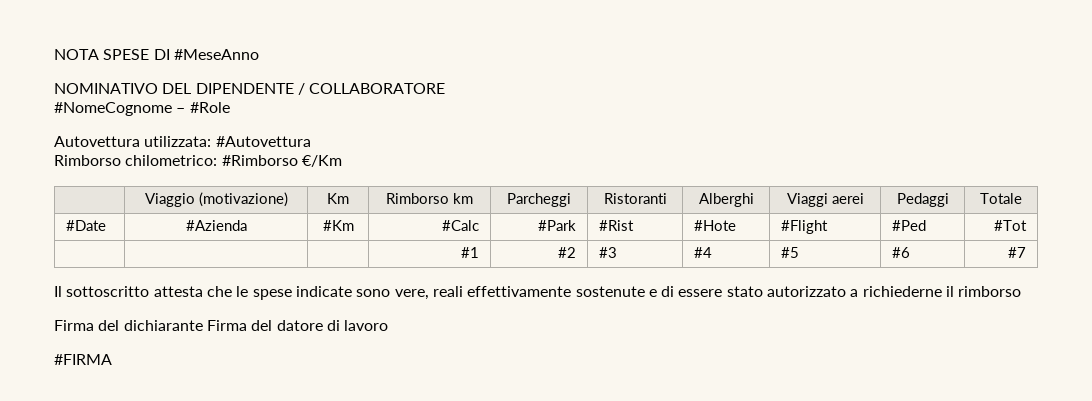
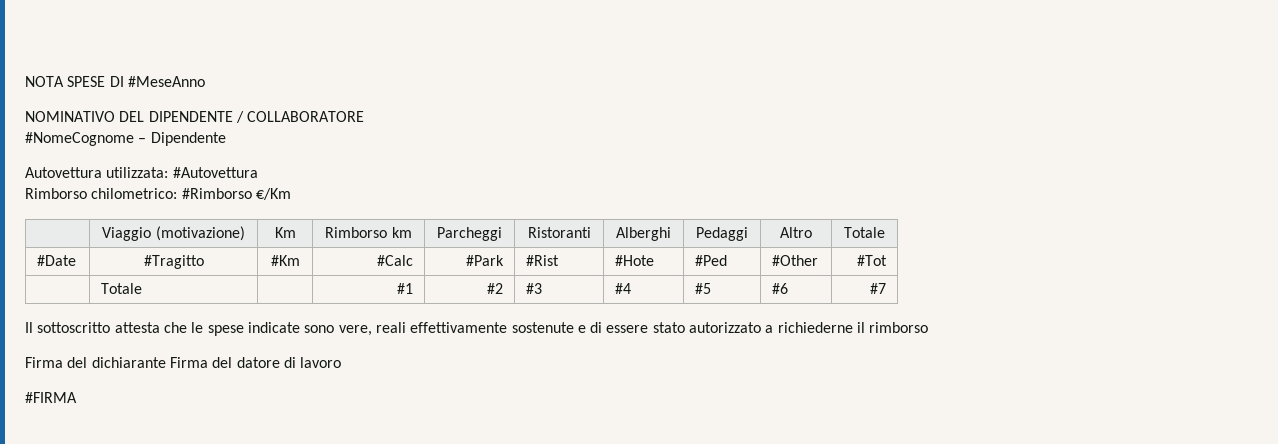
- #NomeCognome – #Role
+ #NomeCognome – Dipendente
- | Viaggio (motivazione) | Km | Rimborso km | Parcheggi | Ristoranti | Alberghi | Viaggi aerei | Pedaggi | Totale
+ | Viaggio (motivazione) | Km | Rimborso km | Parcheggi | Ristoranti | Alberghi | Pedaggi | Altro | Totale
- #Date | #Azienda | #Km | #Calc | #Park | #Rist | #Hote | #Flight | #Ped | #Tot
+ #Date | #Tragitto | #Km | #Calc | #Park | #Rist | #Hote | #Ped | #Other | #Tot
- | | | #1 | #2 | #3 | #4 | #5 | #6 | #7
+ | Totale | | #1 | #2 | #3 | #4 | #5 | #6 | #7

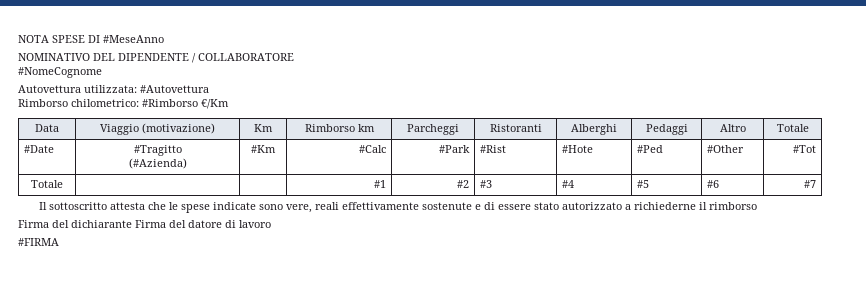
- #NomeCognome – Dipendente
+ #NomeCognome
- | Viaggio (motivazione) | Km | Rimborso km | Parcheggi | Ristoranti | Alberghi | Pedaggi | Altro | Totale
+ Data | Viaggio (motivazione) | Km | Rimborso km | Parcheggi | Ristoranti | Alberghi | Pedaggi | Altro | Totale
- #Date | #Tragitto | #Km | #Calc | #Park | #Rist | #Hote | #Ped | #Other | #Tot
+ #Date | #Tragitto
+ (#Azienda) | #Km | #Calc | #Park | #Rist | #Hote | #Ped | #Other | #Tot
- | Totale | | #1 | #2 | #3 | #4 | #5 | #6 | #7
+ Totale | | | #1 | #2 | #3 | #4 | #5 | #6 | #7

